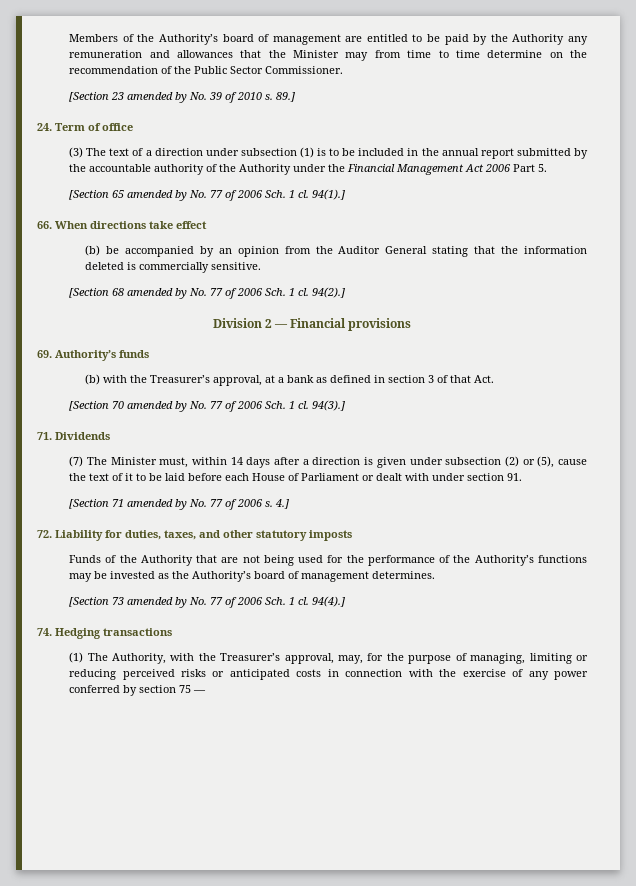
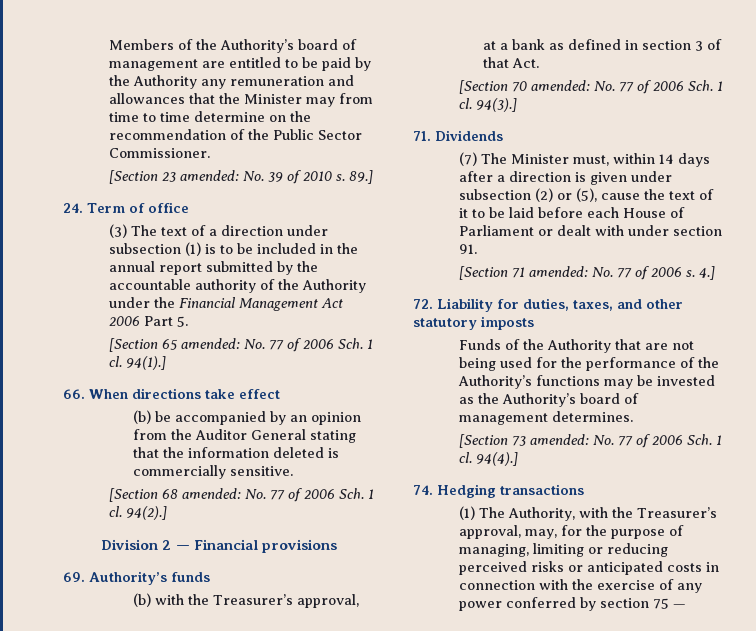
- [Section 23 amended by No. 39 of 2010 s.
+ [Section 23 amended: No. 39 of 2010 s.
- [Section 65 amended by No. 77 of 2006 Sch. 1 cl.
+ [Section 65 amended: No. 77 of 2006 Sch. 1 cl.
- [Section 68 amended by No. 77 of 2006 Sch. 1 cl.
+ [Section 68 amended: No. 77 of 2006 Sch. 1 cl.
- [Section 70 amended by No. 77 of 2006 Sch. 1 cl.
+ [Section 70 amended: No. 77 of 2006 Sch. 1 cl.
- [Section 71 amended by No. 77 of 2006 s.
+ [Section 71 amended: No. 77 of 2006 s.
- [Section 73 amended by No. 77 of 2006 Sch. 1 cl.
+ [Section 73 amended: No. 77 of 2006 Sch. 1 cl.

